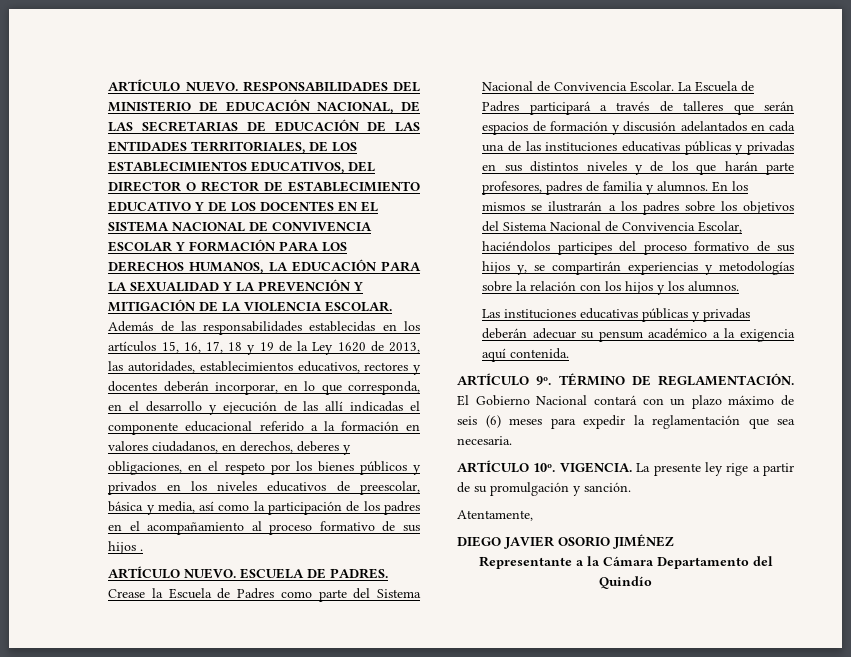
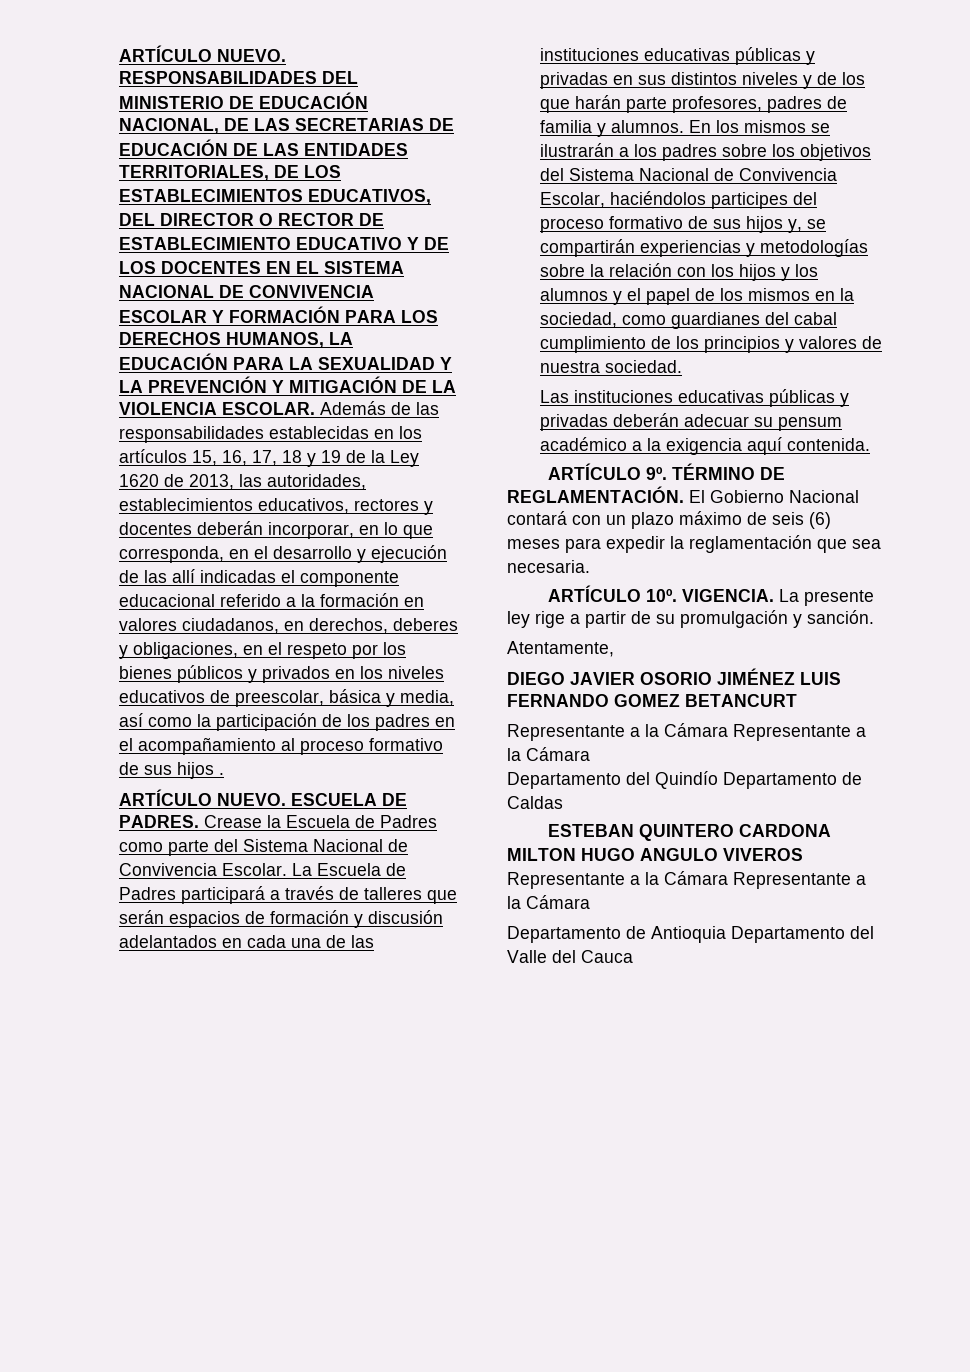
- En los mismos se ilustrarán a los padres sobre los objetivos del Sistema Nacional de Convivencia Escolar, haciéndolos participes del proceso formativo de sus hijos y, se compartirán experiencias y metodologías sobre la relación con los hijos y los alumnos.
+ En los mismos se ilustrarán a los padres sobre los objetivos del Sistema Nacional de Convivencia Escolar, haciéndolos participes del proceso formativo de sus hijos y, se compartirán experiencias y metodologías sobre la relación con los hijos y los alumnos y el papel de los mismos en la sociedad, como guardianes del cabal cumplimiento de los principios y valores de nuestra sociedad.
- DIEGO JAVIER OSORIO JIMÉNEZ
- Representante a la Cámara Departamento del Quindío
+ DIEGO JAVIER OSORIO JIMÉNEZ LUIS FERNANDO GOMEZ BETANCURT
+ Representante a la Cámara Representante a la Cámara
+ Departamento del Quindío Departamento de Caldas
+ ESTEBAN QUINTERO CARDONA MILTON HUGO ANGULO VIVEROS Representante a la Cámara Representante a la Cámara
+ Departamento de Antioquia Departamento del Valle del Cauca

